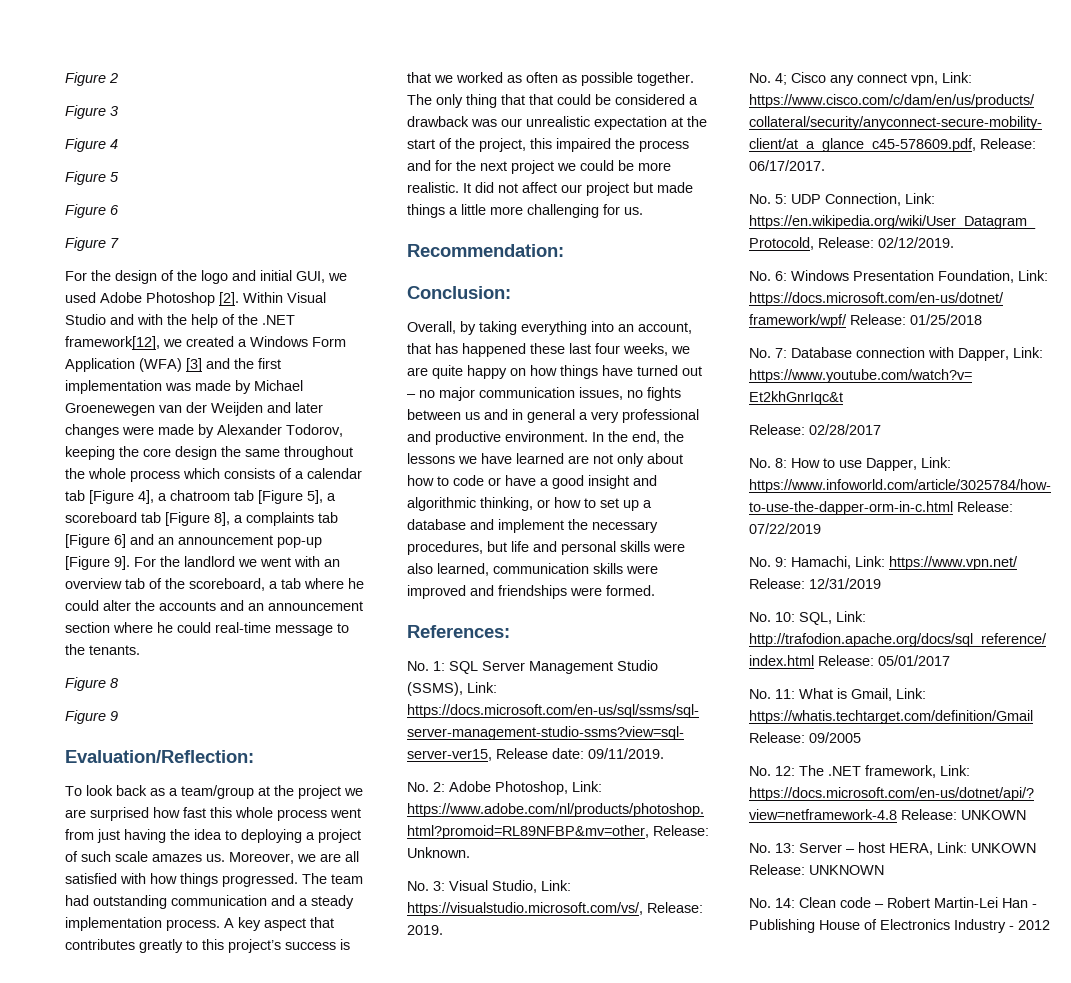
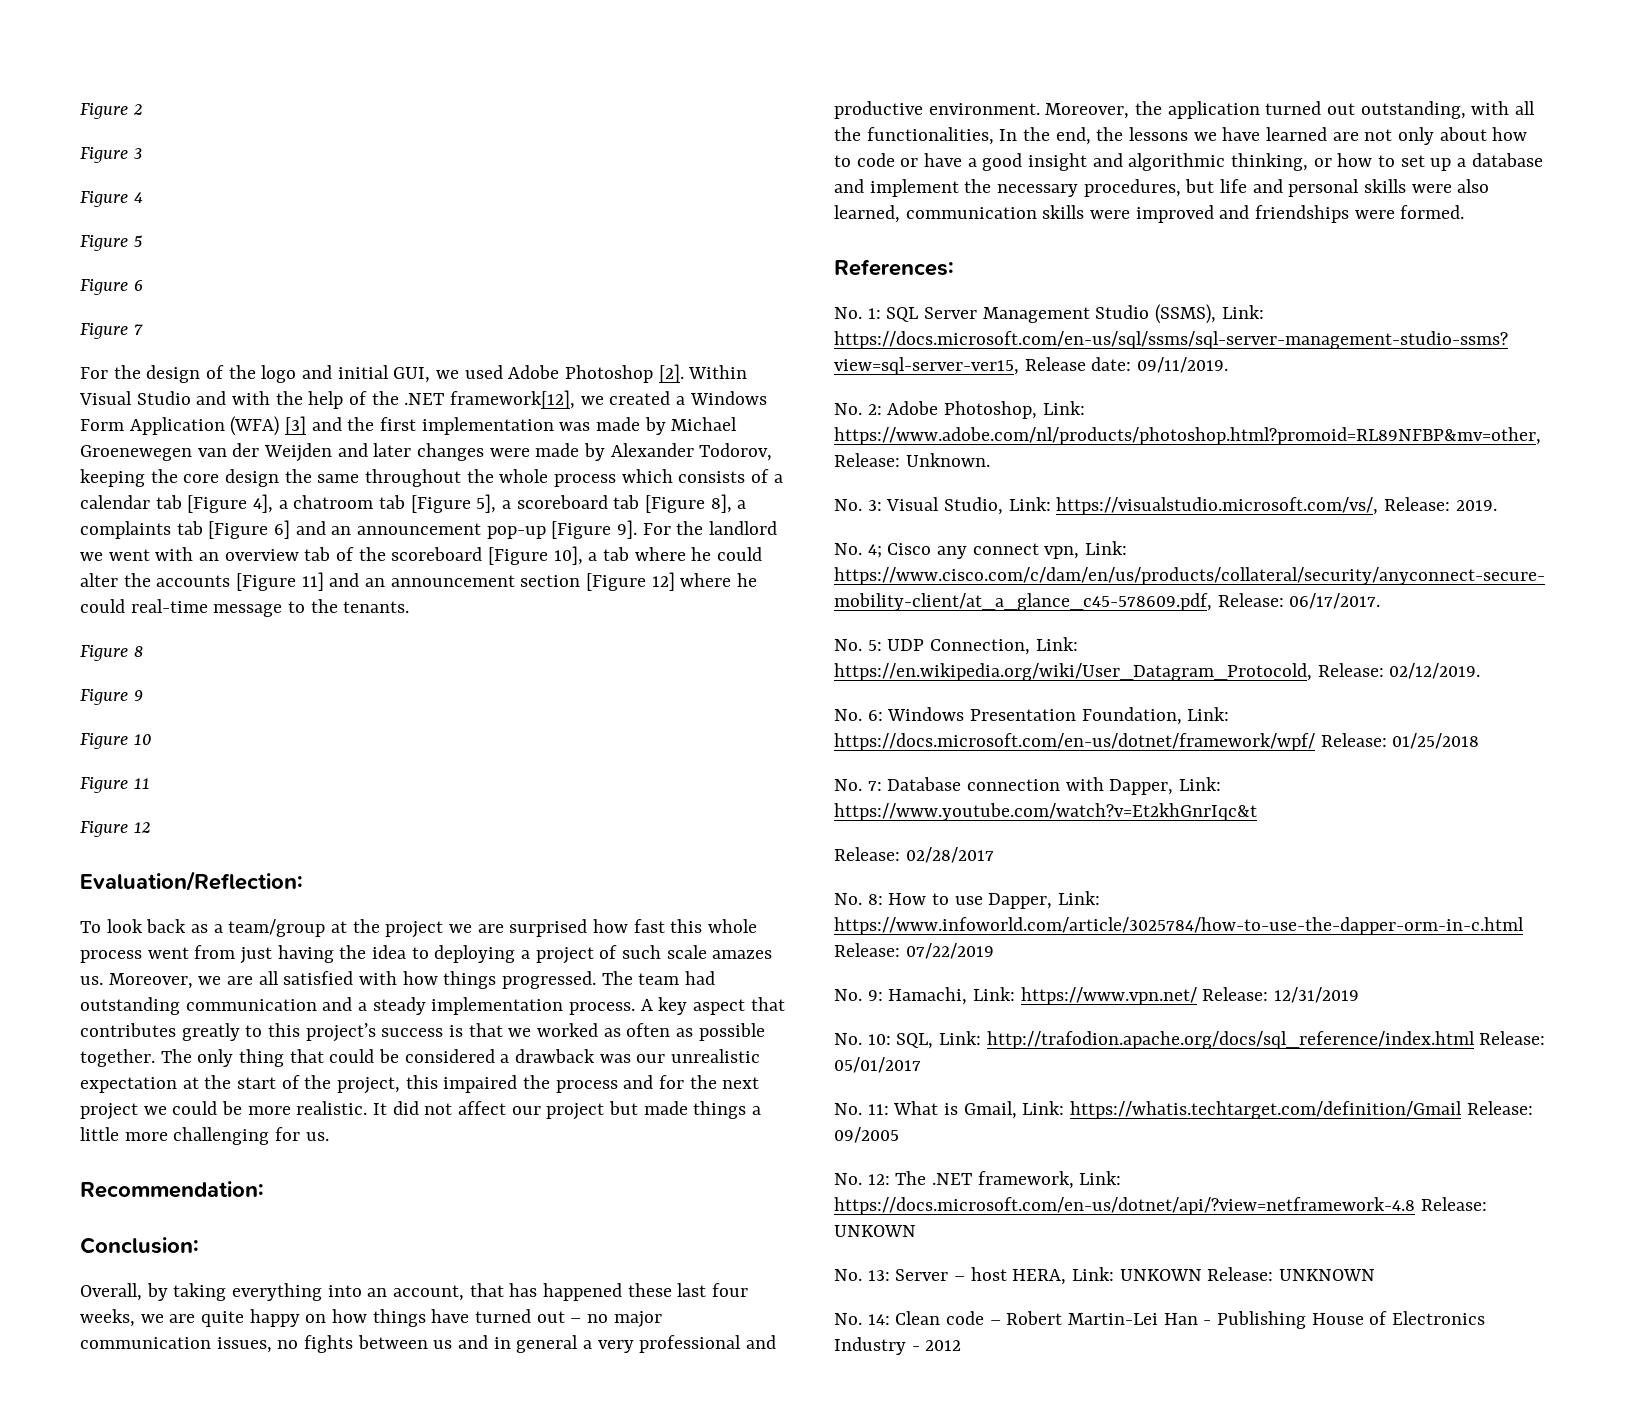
- For the landlord we went with an overview tab of the scoreboard, a tab where he could alter the accounts and an announcement section where he could real-time message to the tenants.
+ For the landlord we went with an overview tab of the scoreboard [Figure 10], a tab where he could alter the accounts [Figure 11] and an announcement section [Figure 12] where he could real-time message to the tenants.
+ Figure 10
+ Figure 11
+ Figure 12
- The only thing that that could be considered a drawback was our unrealistic expectation at the start of the project, this impaired the process and for the next project we could be more realistic.
+ The only thing that could be considered a drawback was our unrealistic expectation at the start of the project, this impaired the process and for the next project we could be more realistic.
- In the end, the lessons we have learned are not only about how to code or have a good insight and algorithmic thinking, or how to set up a database and implement the necessary procedures, but life and personal skills were also learned, communication skills were improved and friendships were formed.
+ Moreover, the application turned out outstanding, with all the functionalities, In the end, the lessons we have learned are not only about how to code or have a good insight and algorithmic thinking, or how to set up a database and implement the necessary procedures, but life and personal skills were also learned, communication skills were improved and friendships were formed.

